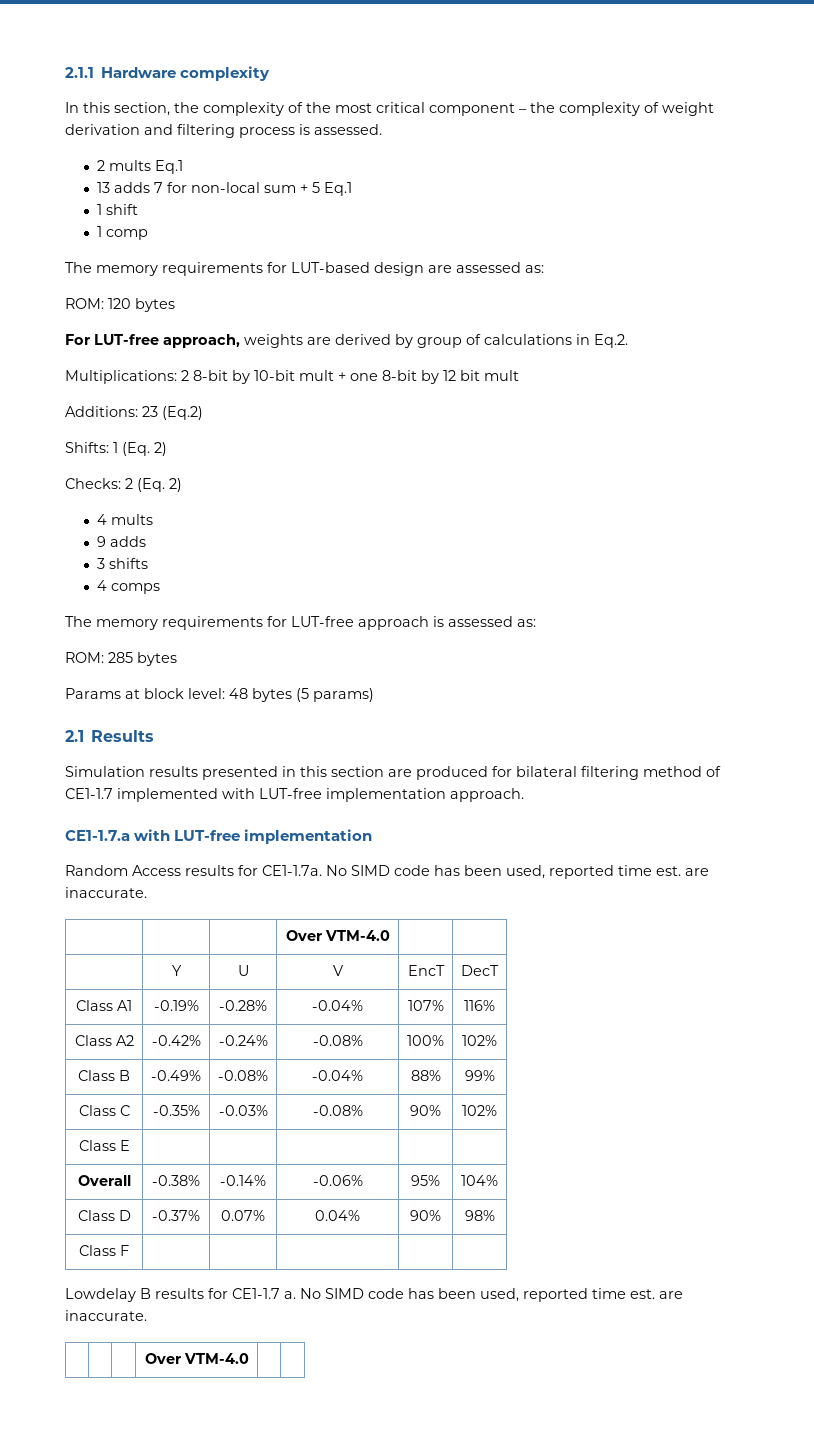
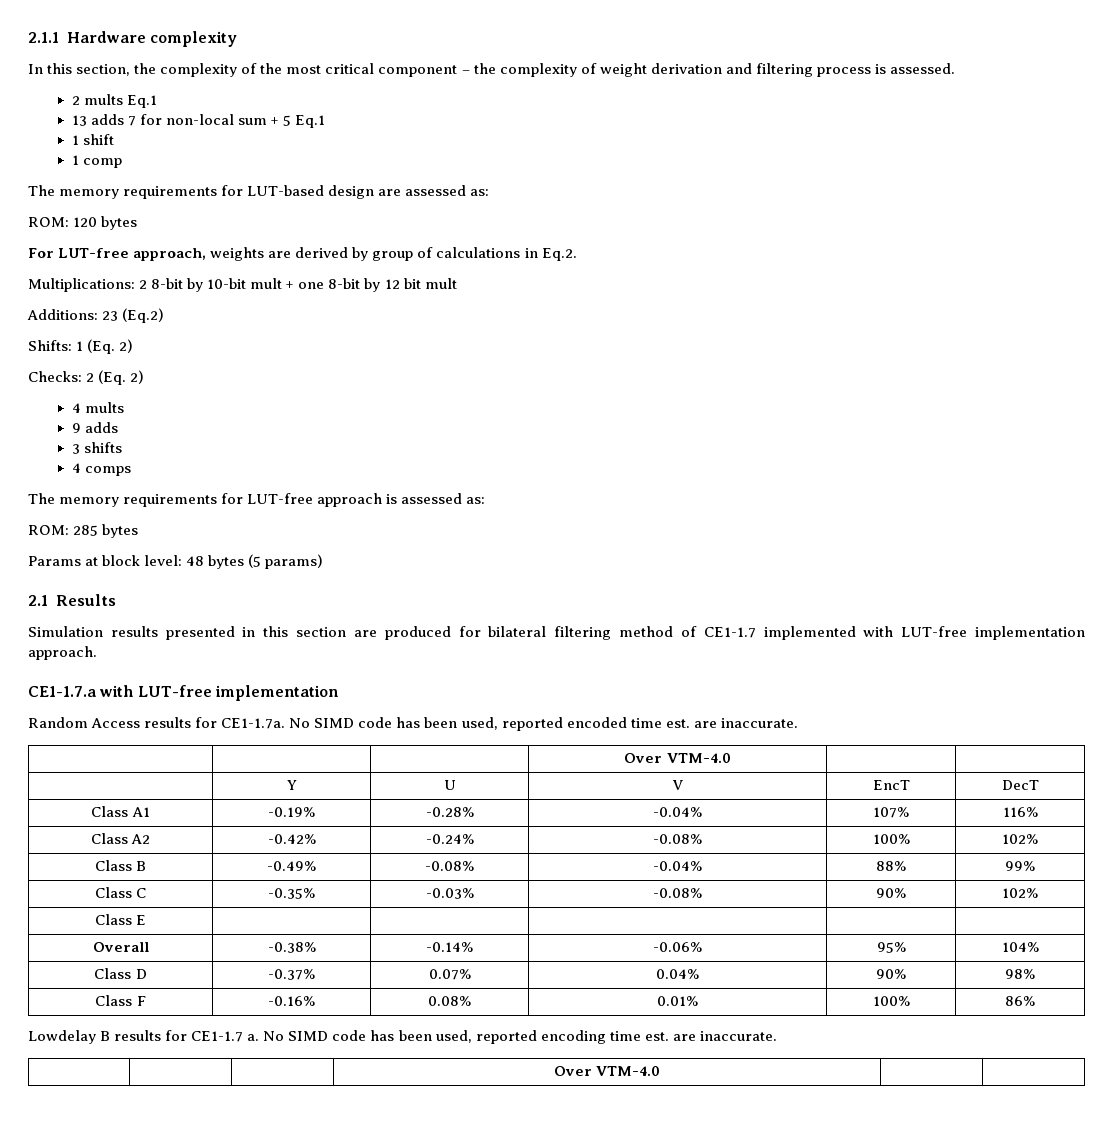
- Random Access results for CE1-1.7a. No SIMD code has been used, reported time est. are inaccurate.
+ Random Access results for CE1-1.7a. No SIMD code has been used, reported encoded time est. are inaccurate.
- Class F | | | | |
+ Class F | -0.16% | 0.08% | 0.01% | 100% | 86%
- Lowdelay B results for CE1-1.7 a. No SIMD code has been used, reported time est. are inaccurate.
+ Lowdelay B results for CE1-1.7 a. No SIMD code has been used, reported encoding time est. are inaccurate.

